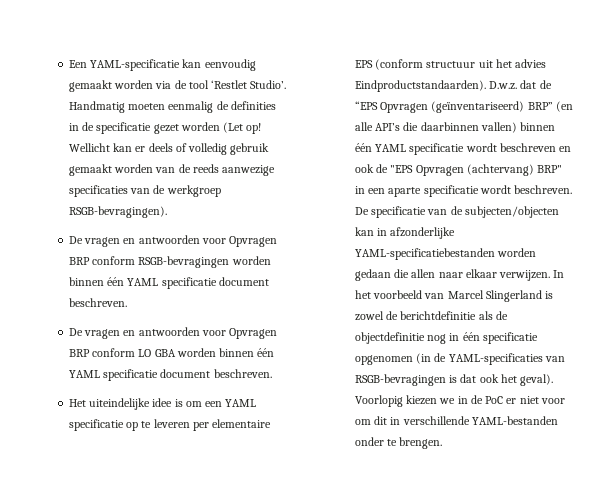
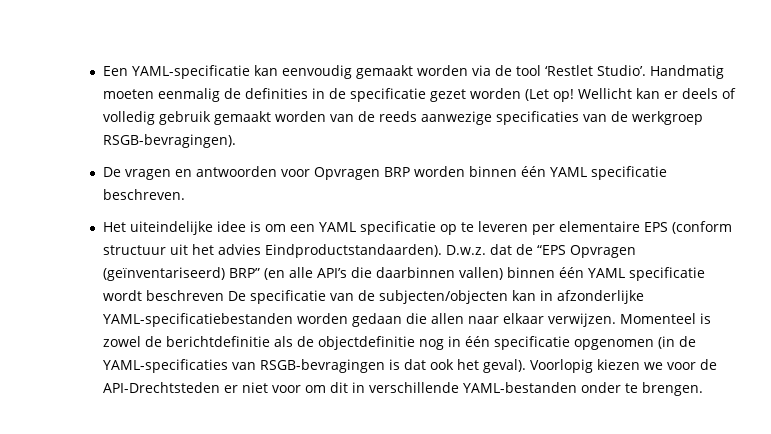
- De vragen en antwoorden voor Opvragen BRP conform RSGB-bevragingen worden binnen één YAML specificatie document beschreven.
- De vragen en antwoorden voor Opvragen BRP conform LO GBA worden binnen één YAML specificatie document beschreven.
+ De vragen en antwoorden voor Opvragen BRP worden binnen één YAML specificatie beschreven.
- D.w.z. dat de “EPS Opvragen (geïnventariseerd) BRP” (en alle API’s die daarbinnen vallen) binnen één YAML specificatie wordt beschreven en ook de "EPS Opvragen (achtervang) BRP" in een aparte specificatie wordt beschreven. De specificatie van de subjecten/objecten kan in afzonderlijke YAML-specificatiebestanden worden gedaan die allen naar elkaar verwijzen.
+ D.w.z. dat de “EPS Opvragen (geïnventariseerd) BRP” (en alle API’s die daarbinnen vallen) binnen één YAML specificatie wordt beschreven De specificatie van de subjecten/objecten kan in afzonderlijke YAML-specificatiebestanden worden gedaan die allen naar elkaar verwijzen.
- In het voorbeeld van Marcel Slingerland is zowel de berichtdefinitie als de objectdefinitie nog in één specificatie opgenomen (in de YAML-specificaties van RSGB-bevragingen is dat ook het geval).
+ Momenteel is zowel de berichtdefinitie als de objectdefinitie nog in één specificatie opgenomen (in de YAML-specificaties van RSGB-bevragingen is dat ook het geval).
- Voorlopig kiezen we in de PoC er niet voor om dit in verschillende YAML-bestanden onder te brengen.
+ Voorlopig kiezen we voor de API-Drechtsteden er niet voor om dit in verschillende YAML-bestanden onder te brengen.

